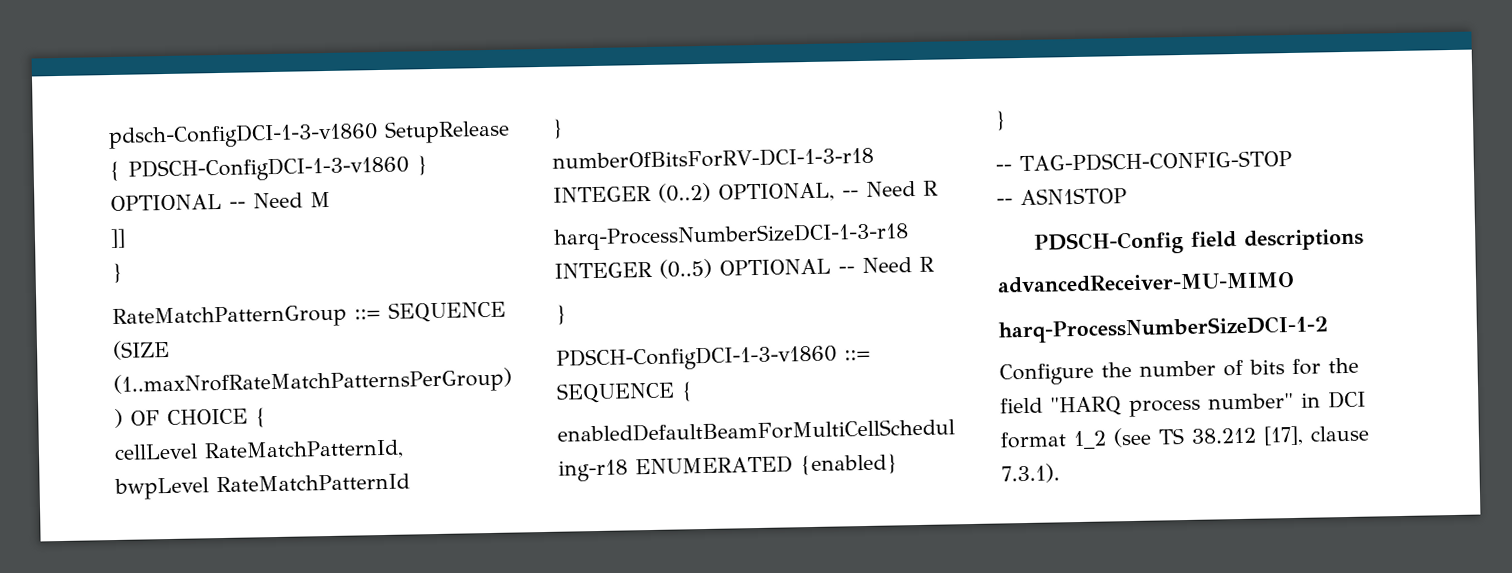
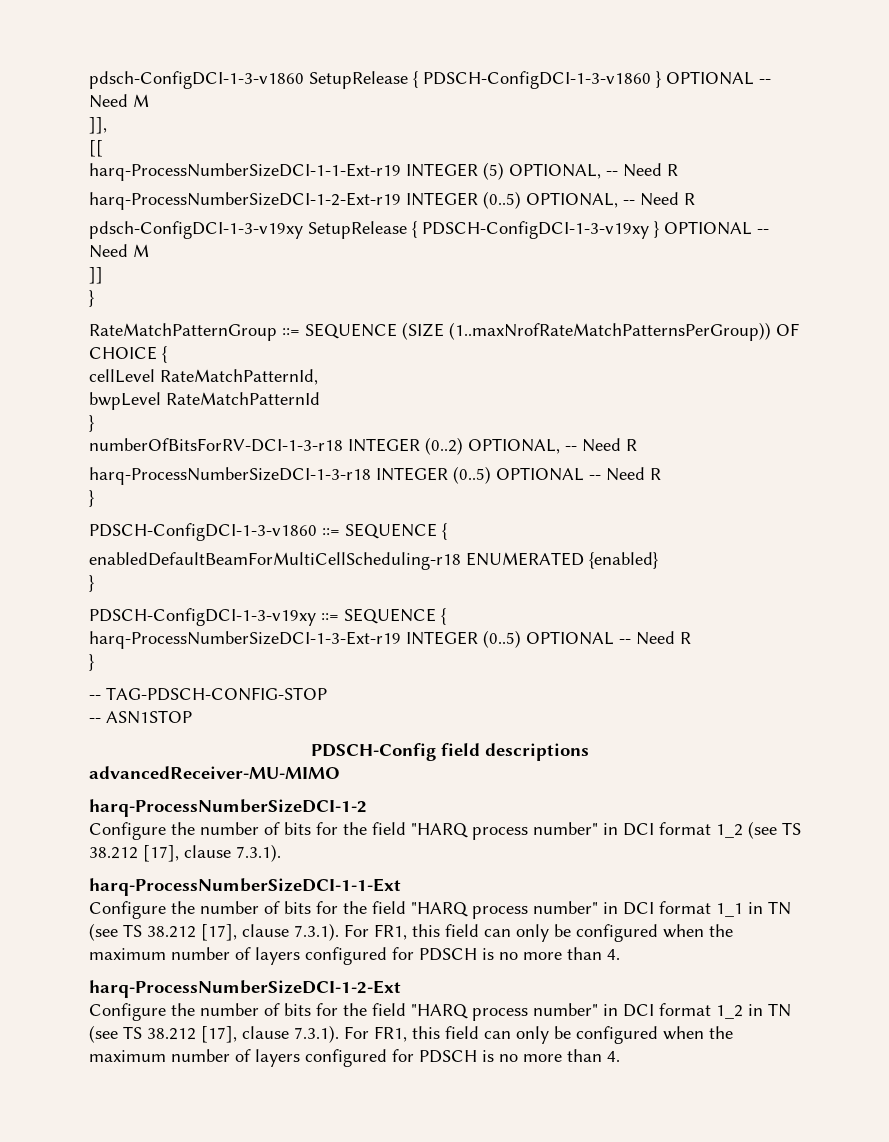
+ ]],
+ [[
+ harq-ProcessNumberSizeDCI-1-1-Ext-r19 INTEGER (5) OPTIONAL, -- Need R
+ harq-ProcessNumberSizeDCI-1-2-Ext-r19 INTEGER (0..5) OPTIONAL, -- Need R
+ pdsch-ConfigDCI-1-3-v19xy SetupRelease { PDSCH-ConfigDCI-1-3-v19xy } OPTIONAL -- Need M
+ PDSCH-ConfigDCI-1-3-v19xy ::= SEQUENCE {
+ harq-ProcessNumberSizeDCI-1-3-Ext-r19 INTEGER (0..5) OPTIONAL -- Need R
+ }
+ harq-ProcessNumberSizeDCI-1-1-Ext
+ Configure the number of bits for the field "HARQ process number" in DCI format 1_1 in TN (see TS 38.212 [17], clause 7.3.1). For FR1, this field can only be configured when the maximum number of layers configured for PDSCH is no more than 4.
+ harq-ProcessNumberSizeDCI-1-2-Ext
+ Configure the number of bits for the field "HARQ process number" in DCI format 1_2 in TN (see TS 38.212 [17], clause 7.3.1). For FR1, this field can only be configured when the maximum number of layers configured for PDSCH is no more than 4.

